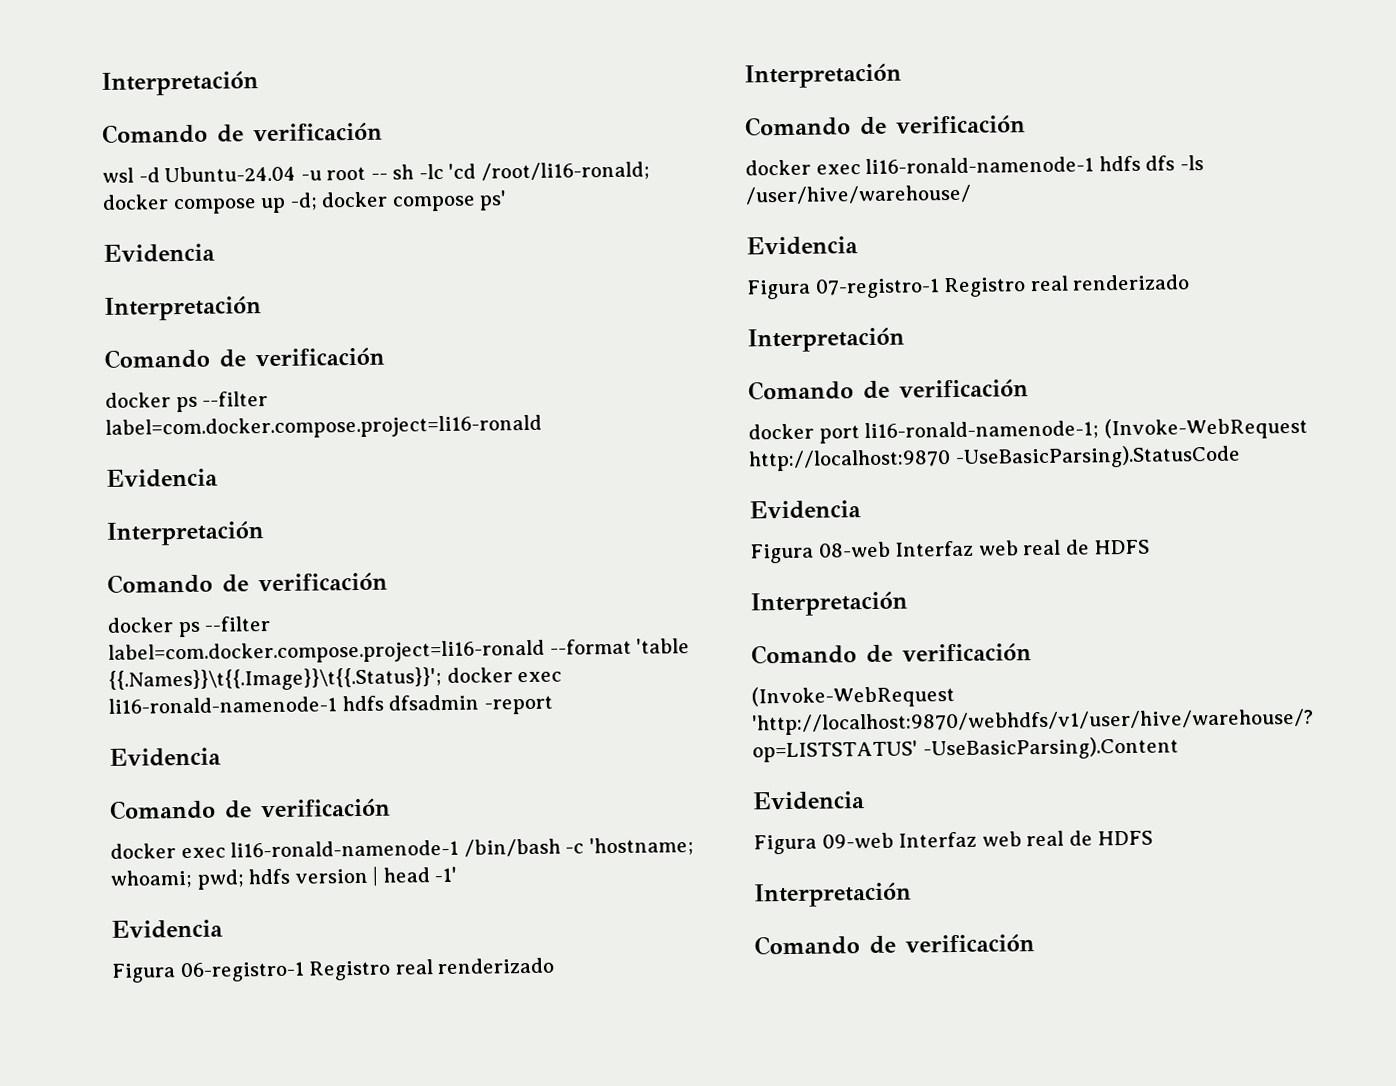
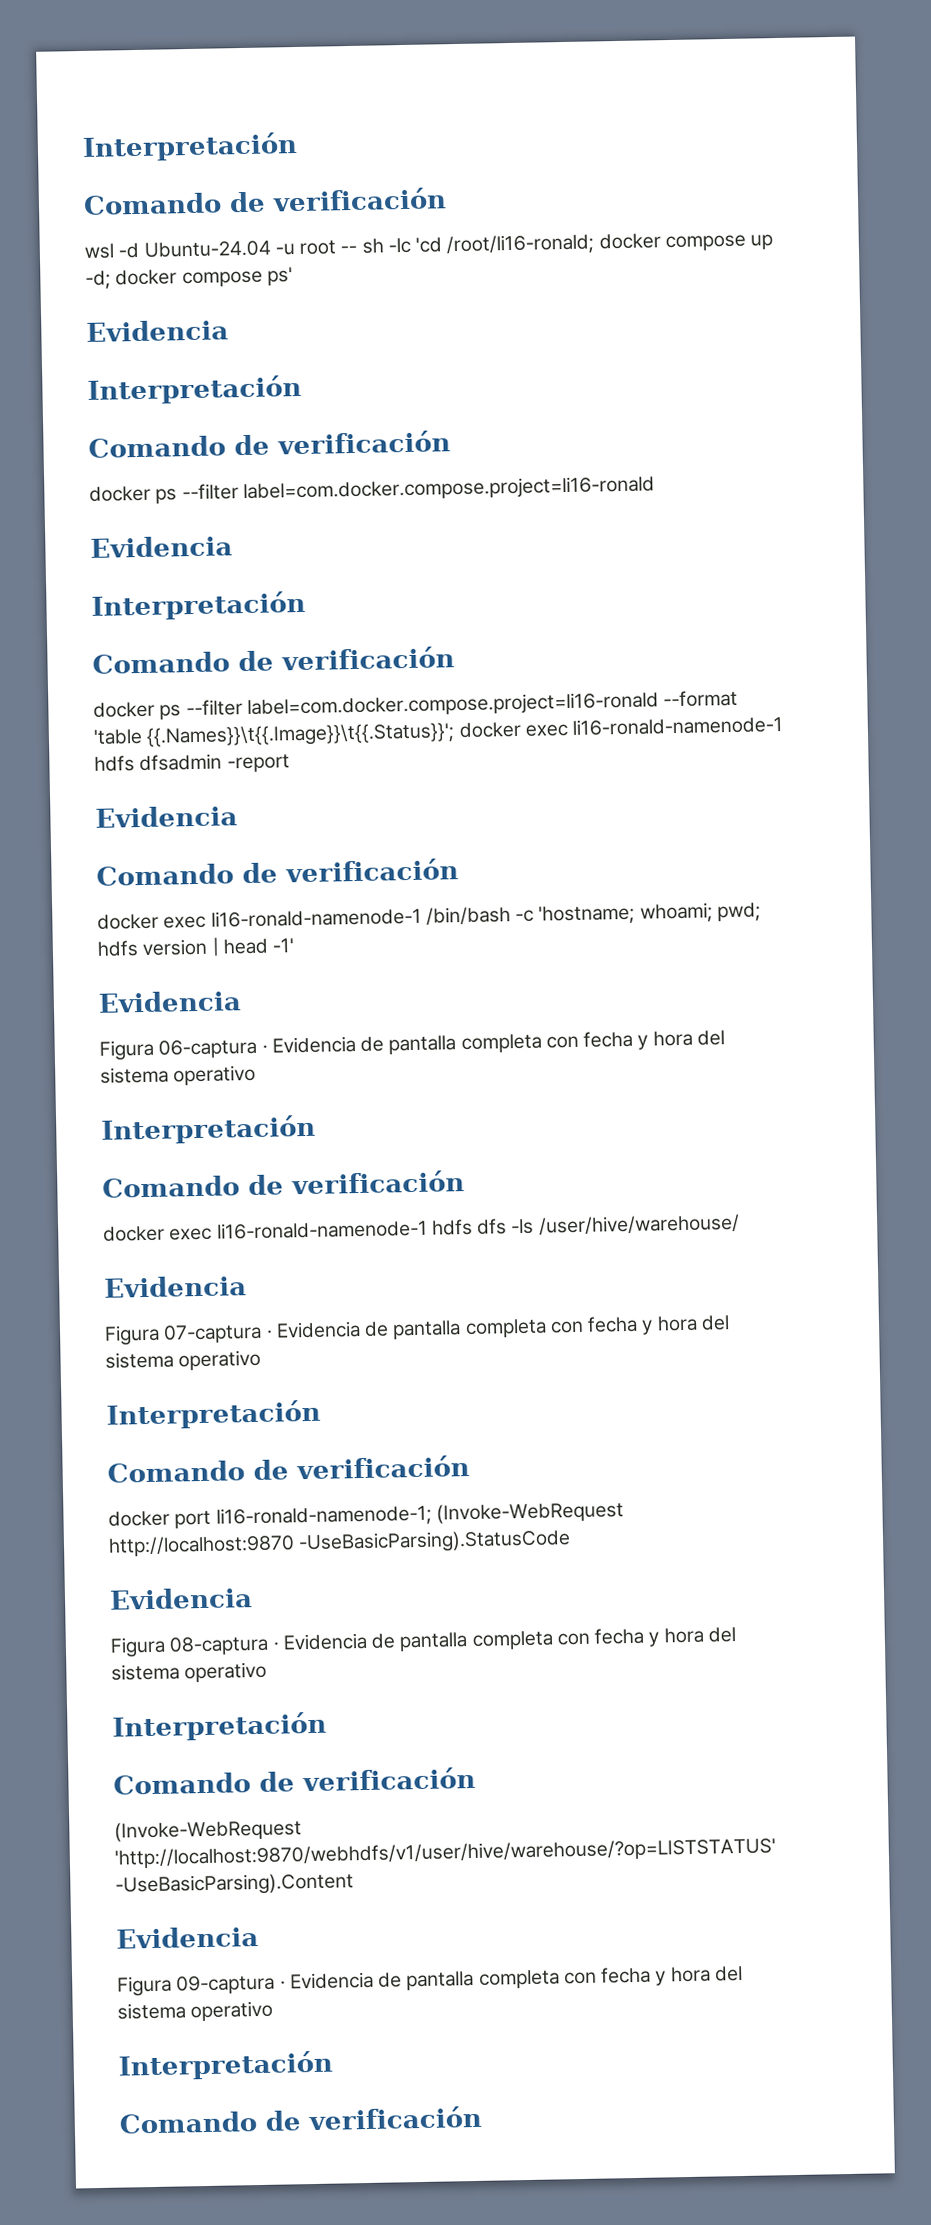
- Figura 06-registro-1 Registro real renderizado
+ Figura 06-captura · Evidencia de pantalla completa con fecha y hora del sistema operativo
- Figura 07-registro-1 Registro real renderizado
+ Figura 07-captura · Evidencia de pantalla completa con fecha y hora del sistema operativo
- Figura 08-web Interfaz web real de HDFS
+ Figura 08-captura · Evidencia de pantalla completa con fecha y hora del sistema operativo
- Figura 09-web Interfaz web real de HDFS
+ Figura 09-captura · Evidencia de pantalla completa con fecha y hora del sistema operativo

